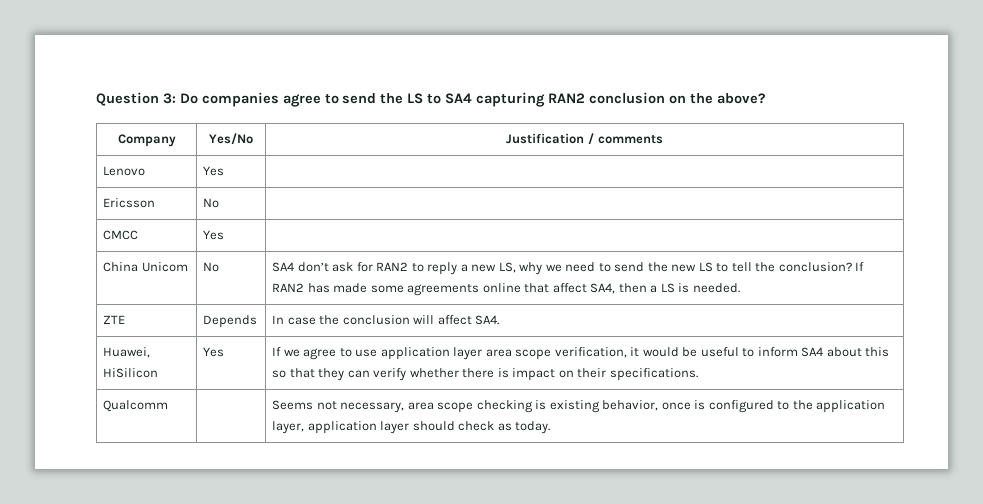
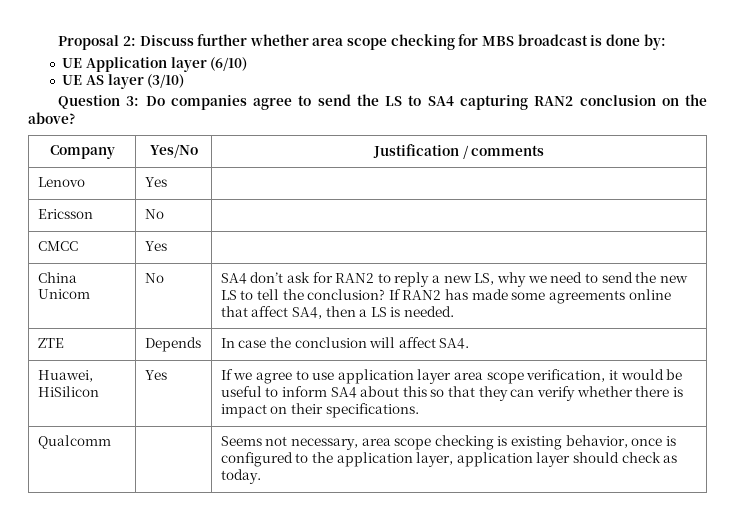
+ Proposal 2: Discuss further whether area scope checking for MBS broadcast is done by:
+ UE Application layer (6/10)
+ UE AS layer (3/10)

